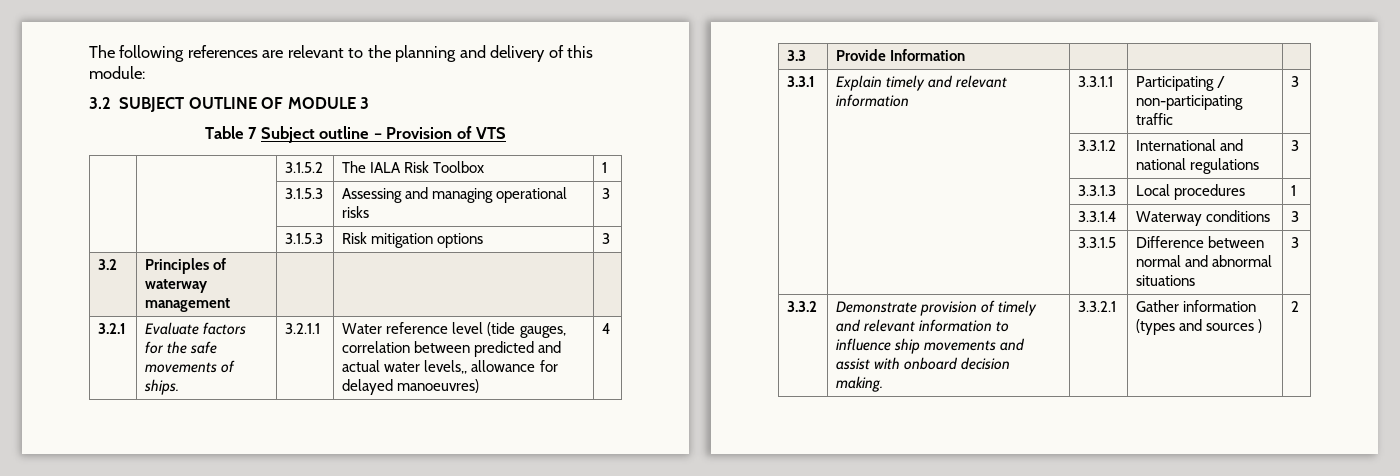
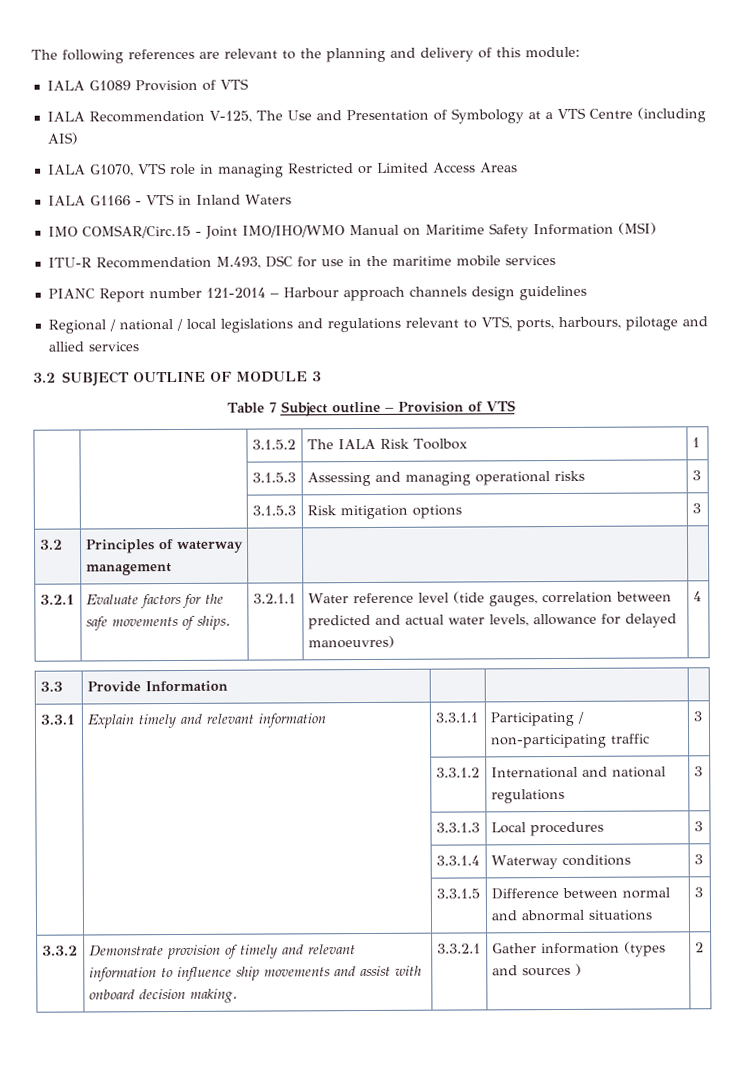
+ IALA G1089 Provision of VTS
+ IALA Recommendation V-125, The Use and Presentation of Symbology at a VTS Centre (including AIS)
+ IALA G1070, VTS role in managing Restricted or Limited Access Areas
+ IALA G1166 - VTS in Inland Waters
+ IMO COMSAR/Circ.15 - Joint IMO/IHO/WMO Manual on Maritime Safety Information (MSI)
+ ITU-R Recommendation M.493, DSC for use in the maritime mobile services
+ PIANC Report number 121-2014 – Harbour approach channels design guidelines
+ Regional / national / local legislations and regulations relevant to VTS, ports, harbours, pilotage and allied services
- 3.2.1 | Evaluate factors for the safe movements of ships. | 3.2.1.1 | Water reference level (tide gauges, correlation between predicted and actual water levels,, allowance for delayed manoeuvres) | 4
+ 3.2.1 | Evaluate factors for the safe movements of ships. | 3.2.1.1 | Water reference level (tide gauges, correlation between predicted and actual water levels, allowance for delayed manoeuvres) | 4
- | | 3.3.1.3 | Local procedures | 1
+ | | 3.3.1.3 | Local procedures | 3

